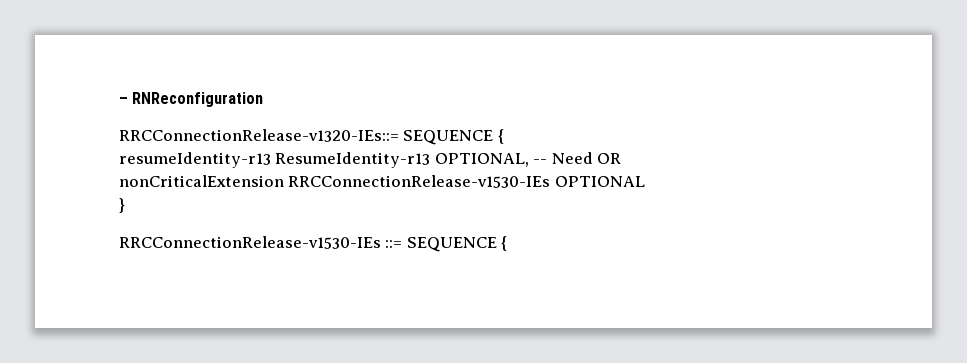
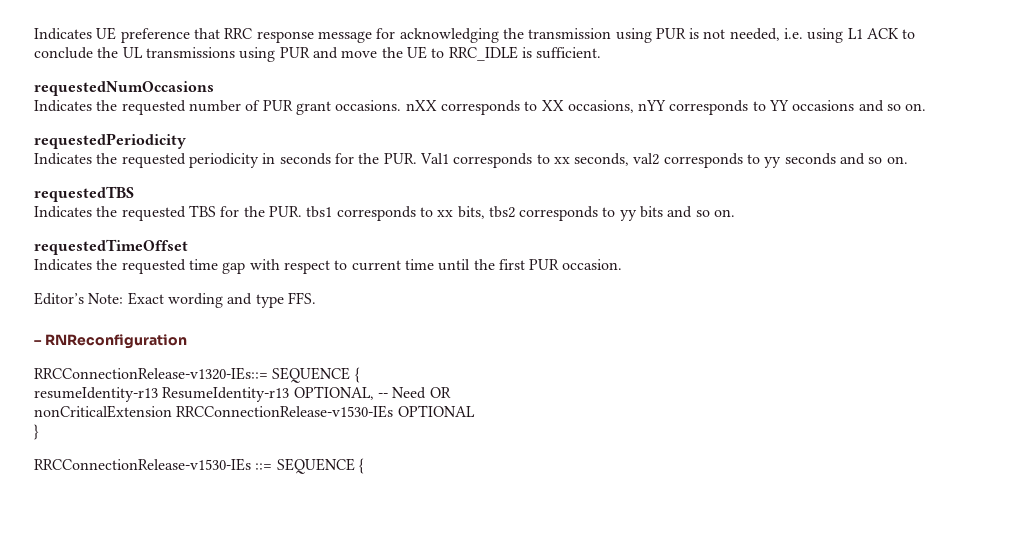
+ Indicates UE preference that RRC response message for acknowledging the transmission using PUR is not needed, i.e. using L1 ACK to conclude the UL transmissions using PUR and move the UE to RRC_IDLE is sufficient.
+ requestedNumOccasions
+ Indicates the requested number of PUR grant occasions. nXX corresponds to XX occasions, nYY corresponds to YY occasions and so on.
+ requestedPeriodicity
+ Indicates the requested periodicity in seconds for the PUR. Val1 corresponds to xx seconds, val2 corresponds to yy seconds and so on.
+ requestedTBS
+ Indicates the requested TBS for the PUR. tbs1 corresponds to xx bits, tbs2 corresponds to yy bits and so on.
+ requestedTimeOffset
+ Indicates the requested time gap with respect to current time until the first PUR occasion.
+ Editor’s Note: Exact wording and type FFS.

